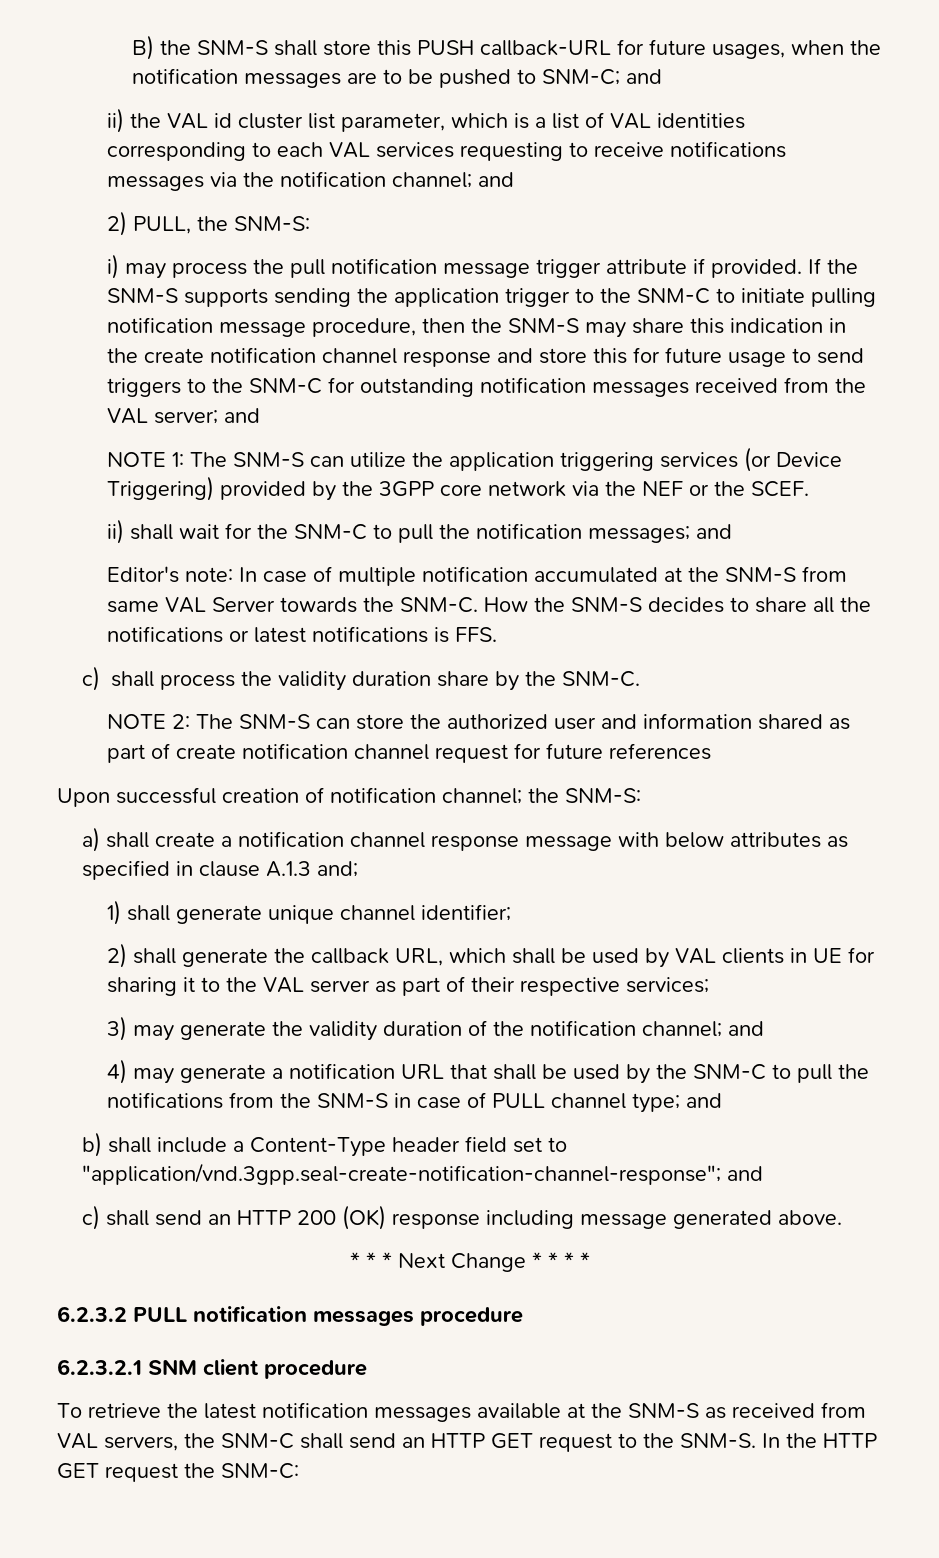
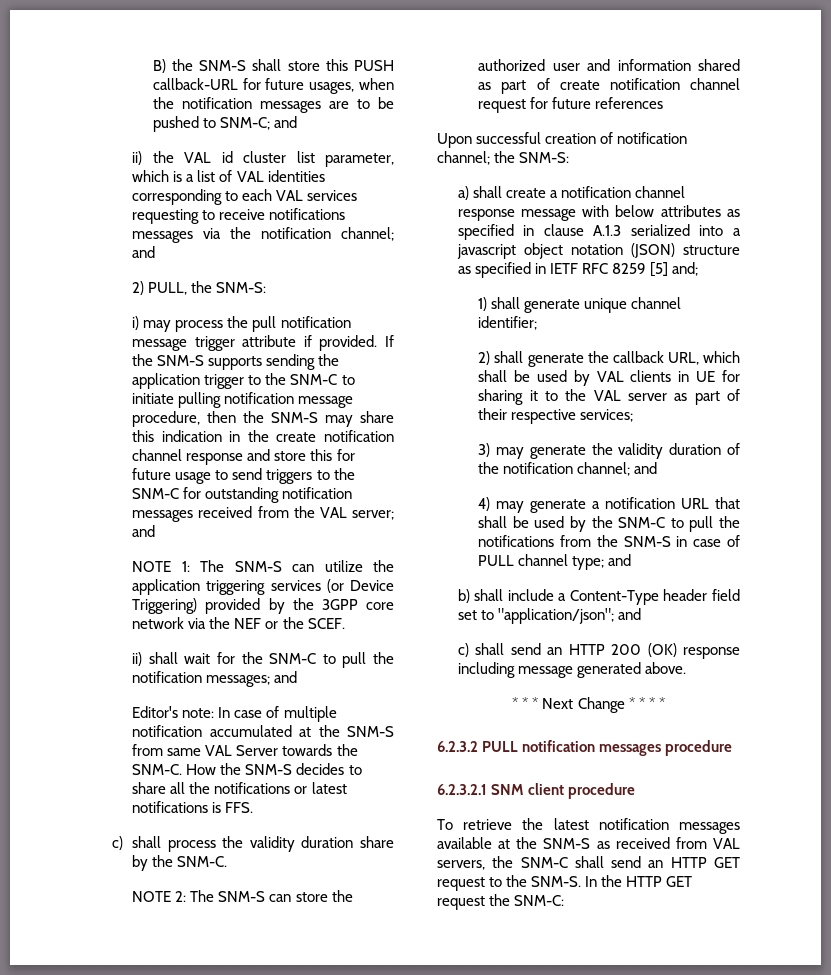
- a) shall create a notification channel response message with below attributes as specified in clause A.1.3 and;
+ a) shall create a notification channel response message with below attributes as specified in clause A.1.3 serialized into a javascript object notation (JSON) structure as specified in IETF RFC 8259 [5] and;
- b) shall include a Content-Type header field set to "application/vnd.3gpp.seal-create-notification-channel-response"; and
+ b) shall include a Content-Type header field set to "application/json"; and

